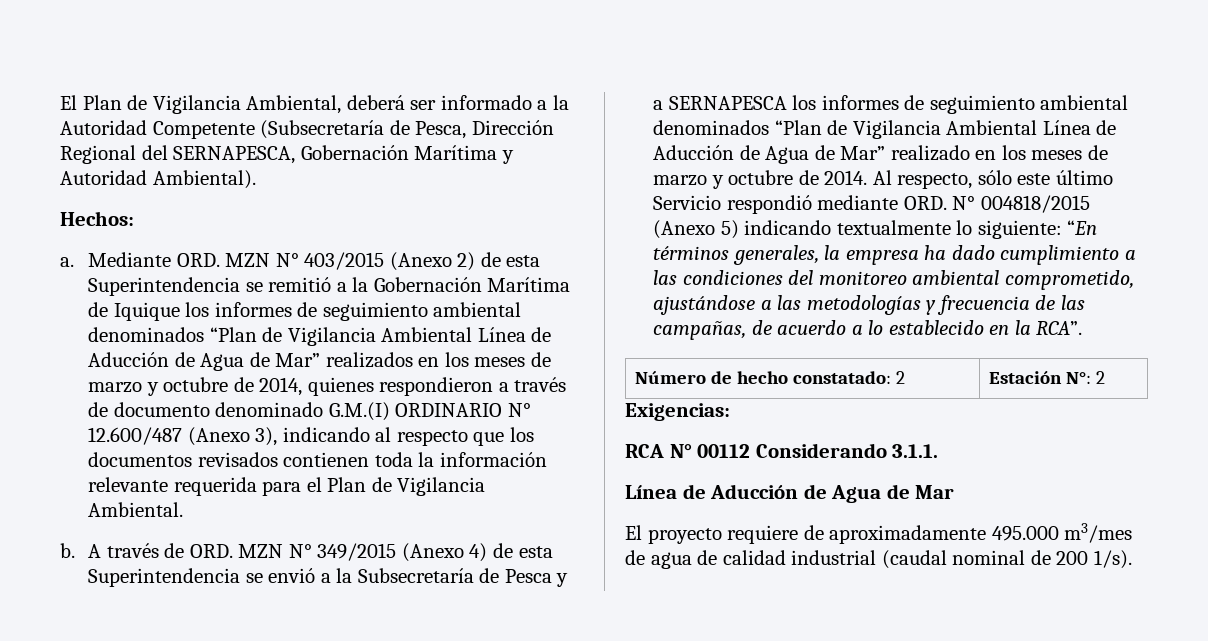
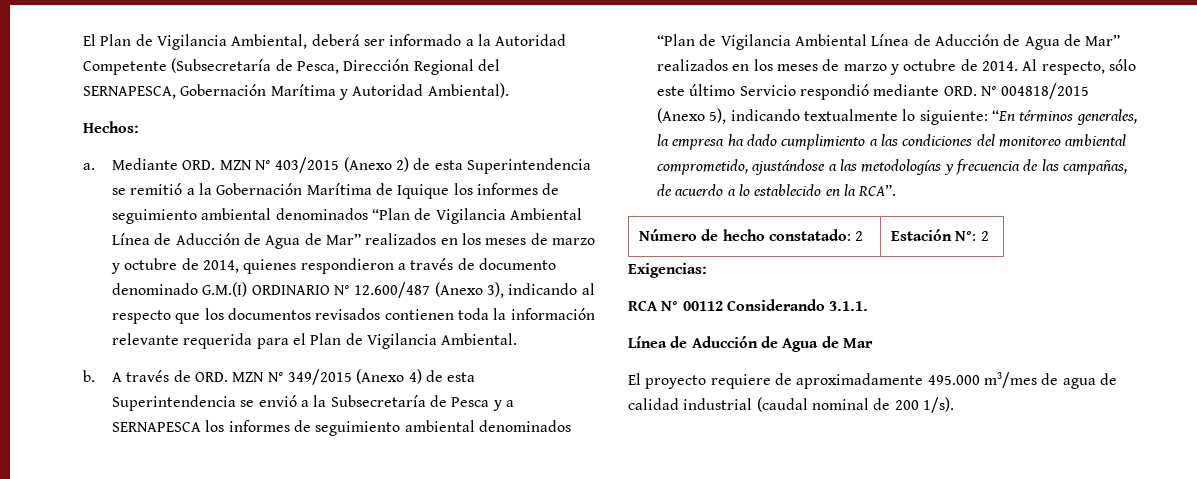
- A través de ORD. MZN N° 349/2015 (Anexo 4) de esta Superintendencia se envió a la Subsecretaría de Pesca y a SERNAPESCA los informes de seguimiento ambiental denominados “Plan de Vigilancia Ambiental Línea de Aducción de Agua de Mar” realizado en los meses de marzo y octubre de 2014.
+ A través de ORD. MZN N° 349/2015 (Anexo 4) de esta Superintendencia se envió a la Subsecretaría de Pesca y a SERNAPESCA los informes de seguimiento ambiental denominados “Plan de Vigilancia Ambiental Línea de Aducción de Agua de Mar” realizados en los meses de marzo y octubre de 2014.
- Al respecto, sólo este último Servicio respondió mediante ORD. N° 004818/2015 (Anexo 5) indicando textualmente lo siguiente: “En términos generales, la empresa ha dado cumplimiento a las condiciones del monitoreo ambiental comprometido, ajustándose a las metodologías y frecuencia de las campañas, de acuerdo a lo establecido en la RCA”.
+ Al respecto, sólo este último Servicio respondió mediante ORD. N° 004818/2015 (Anexo 5), indicando textualmente lo siguiente: “En términos generales, la empresa ha dado cumplimiento a las condiciones del monitoreo ambiental comprometido, ajustándose a las metodologías y frecuencia de las campañas, de acuerdo a lo establecido en la RCA”.

